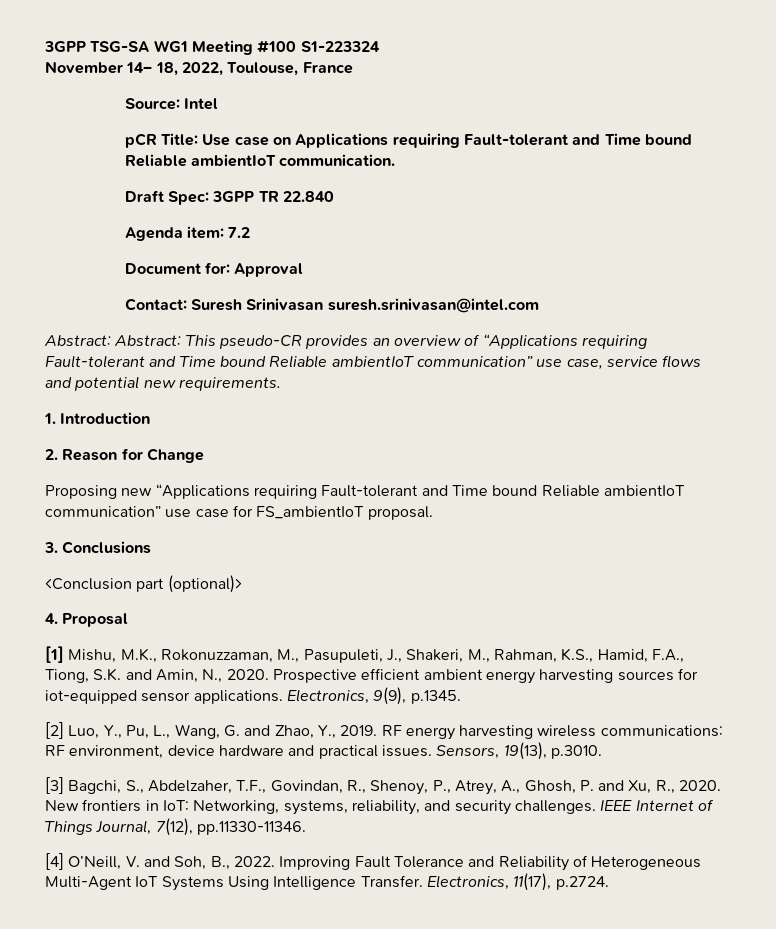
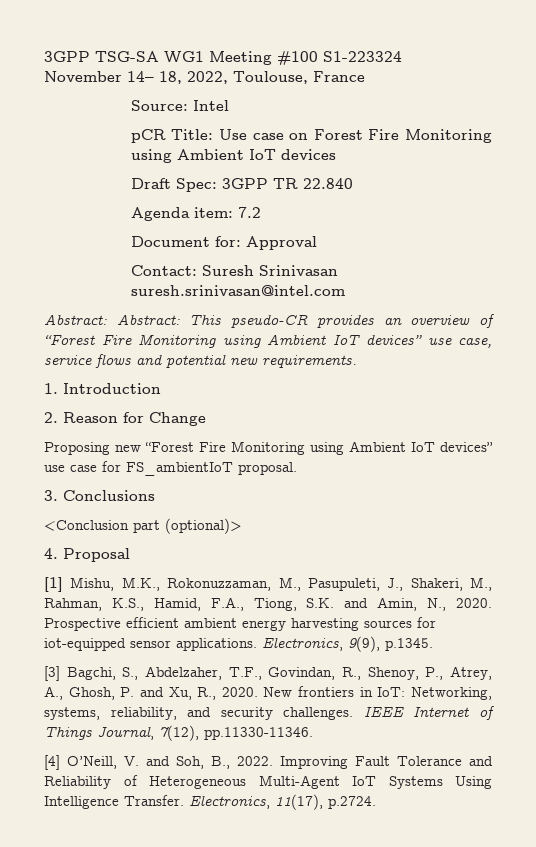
- pCR Title: Use case on Applications requiring Fault-tolerant and Time bound Reliable ambientIoT communication.
+ pCR Title: Use case on Forest Fire Monitoring using Ambient IoT devices
- Abstract: Abstract: This pseudo-CR provides an overview of “Applications requiring Fault-tolerant and Time bound Reliable ambientIoT communication” use case, service flows and potential new requirements.
+ Abstract: Abstract: This pseudo-CR provides an overview of “Forest Fire Monitoring using Ambient IoT devices” use case, service flows and potential new requirements.
- Proposing new “Applications requiring Fault-tolerant and Time bound Reliable ambientIoT communication” use case for FS_ambientIoT proposal.
+ Proposing new “Forest Fire Monitoring using Ambient IoT devices” use case for FS_ambientIoT proposal.
- [2] Luo, Y., Pu, L., Wang, G. and Zhao, Y., 2019. RF energy harvesting wireless communications: RF environment, device hardware and practical issues. Sensors, 19(13), p.3010.

